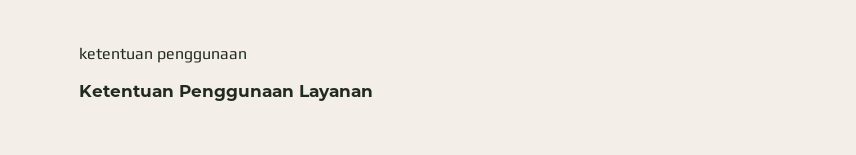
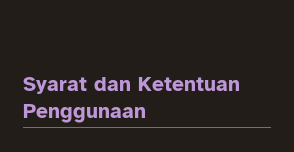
- ketentuan penggunaan
- Ketentuan Penggunaan Layanan
+ Syarat dan Ketentuan Penggunaan

